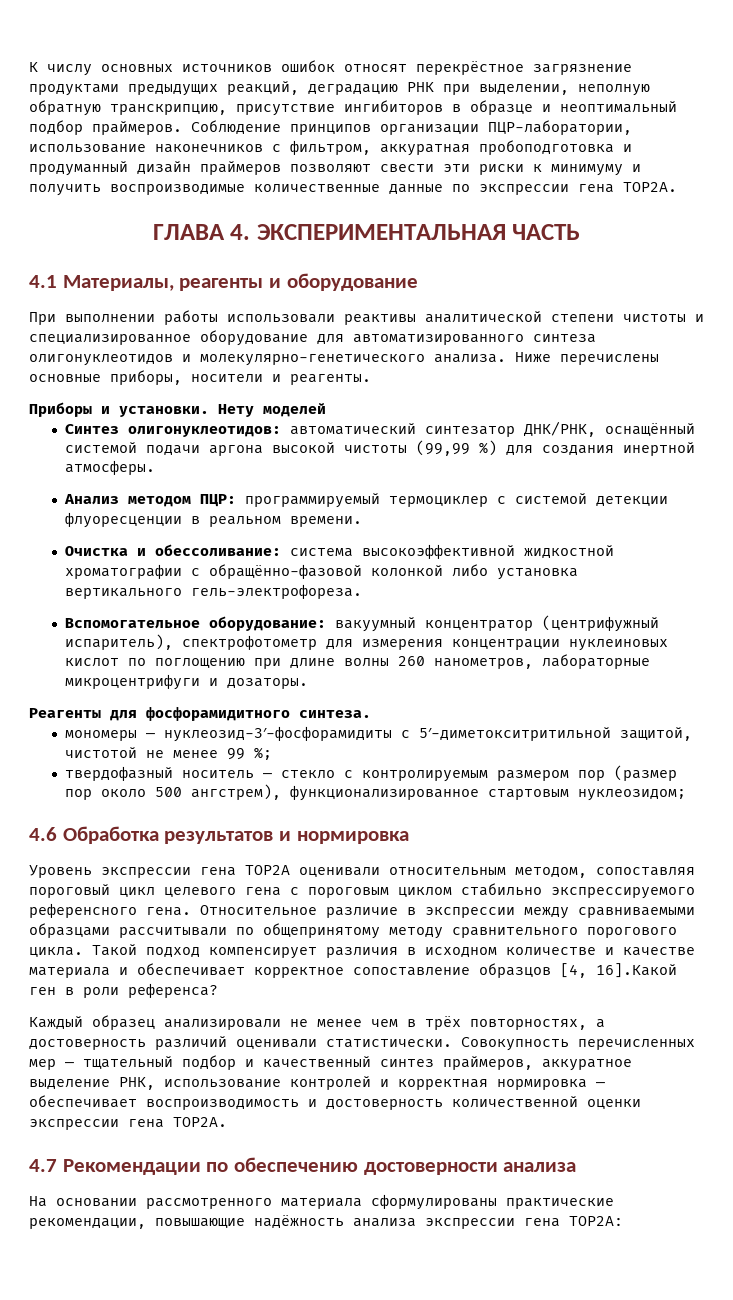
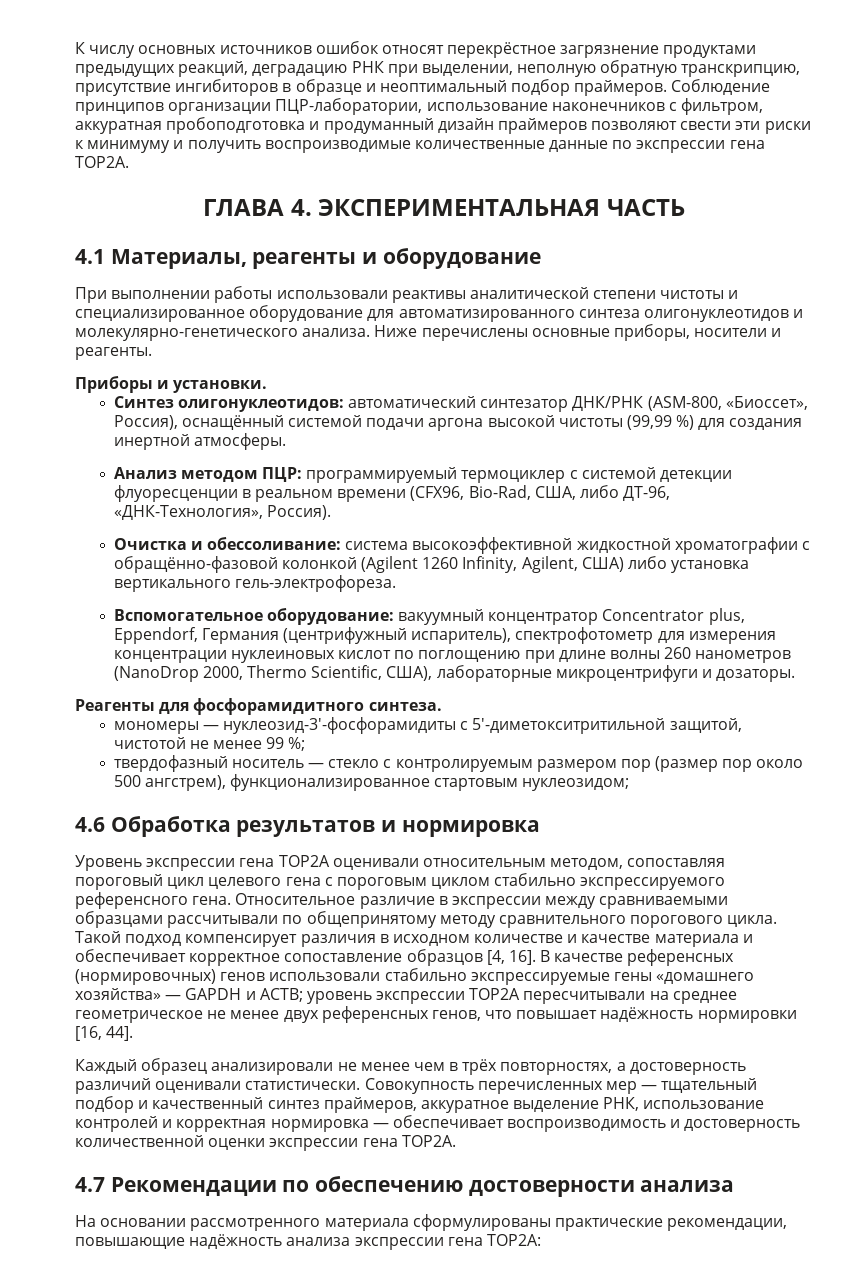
- Нету моделей
- Синтез олигонуклеотидов: автоматический синтезатор ДНК/РНК, оснащённый системой подачи аргона высокой чистоты (99,99 %) для создания инертной атмосферы.
+ Синтез олигонуклеотидов: автоматический синтезатор ДНК/РНК (ASM-800, «Биоссет», Россия), оснащённый системой подачи аргона высокой чистоты (99,99 %) для создания инертной атмосферы.
- Анализ методом ПЦР: программируемый термоциклер с системой детекции флуоресценции в реальном времени.
+ Анализ методом ПЦР: программируемый термоциклер с системой детекции флуоресценции в реальном времени (CFX96, Bio-Rad, США, либо ДТ-96, «ДНК-Технология», Россия).
- Очистка и обессоливание: система высокоэффективной жидкостной хроматографии с обращённо-фазовой колонкой либо установка вертикального гель-электрофореза.
+ Очистка и обессоливание: система высокоэффективной жидкостной хроматографии с обращённо-фазовой колонкой (Agilent 1260 Infinity, Agilent, США) либо установка вертикального гель-электрофореза.
- Вспомогательное оборудование: вакуумный концентратор (центрифужный испаритель), спектрофотометр для измерения концентрации нуклеиновых кислот по поглощению при длине волны 260 нанометров, лабораторные микроцентрифуги и дозаторы.
+ Вспомогательное оборудование: вакуумный концентратор Concentrator plus, Eppendorf, Германия (центрифужный испаритель), спектрофотометр для измерения концентрации нуклеиновых кислот по поглощению при длине волны 260 нанометров (NanoDrop 2000, Thermo Scientific, США), лабораторные микроцентрифуги и дозаторы.
- Такой подход компенсирует различия в исходном количестве и качестве материала и обеспечивает корректное сопоставление образцов [4, 16].Какой ген в роли референса?
+ Такой подход компенсирует различия в исходном количестве и качестве материала и обеспечивает корректное сопоставление образцов [4, 16]. В качестве референсных (нормировочных) генов использовали стабильно экспрессируемые гены «домашнего хозяйства» — GAPDH и ACTB; уровень экспрессии TOP2A пересчитывали на среднее геометрическое не менее двух референсных генов, что повышает надёжность нормировки [16, 44].

